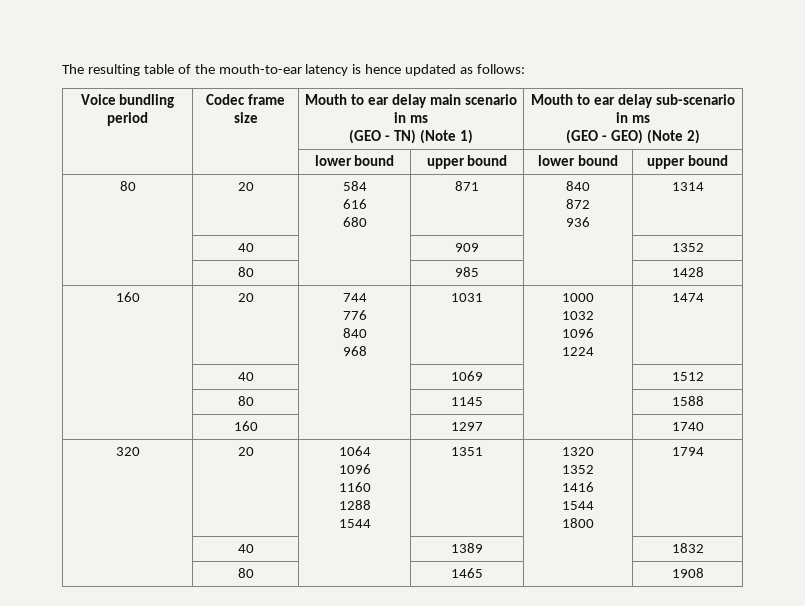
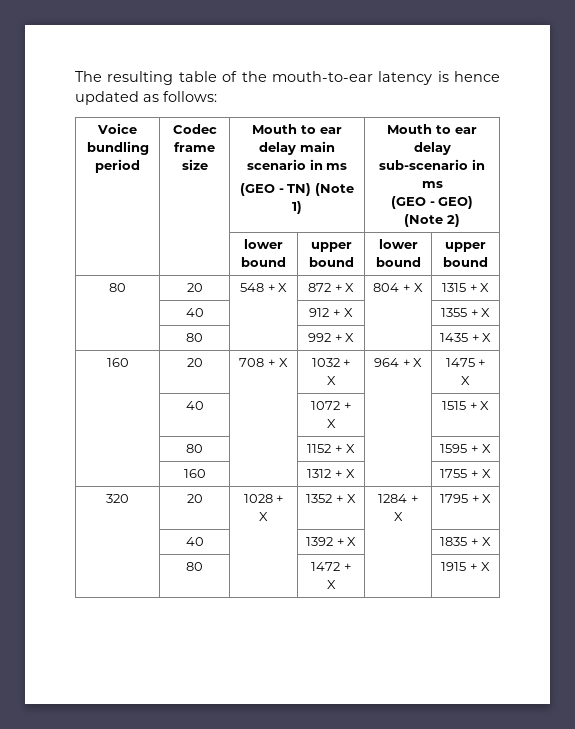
- 80 | 20 | 584
- 616
- 680 | 871 | 840
- 872
- 936 | 1314
- | 40 | | 909 | | 1352
- | 80 | | 985 | | 1428
- 160 | 20 | 744
- 776
- 840
- 968 | 1031 | 1000
- 1032
- 1096
- 1224 | 1474
- | 40 | | 1069 | | 1512
- | 80 | | 1145 | | 1588
- | 160 | | 1297 | | 1740
- 320 | 20 | 1064
- 1096
- 1160
- 1288
- 1544 | 1351 | 1320
- 1352
- 1416
- 1544
- 1800 | 1794
- | 40 | | 1389 | | 1832
- | 80 | | 1465 | | 1908
+ 80 | 20 | 548 + X | 872 + X | 804 + X | 1315 + X
+ | 40 | | 912 + X | | 1355 + X
+ | 80 | | 992 + X | | 1435 + X
+ 160 | 20 | 708 + X | 1032 + X | 964 + X | 1475 + X
+ | 40 | | 1072 + X | | 1515 + X
+ | 80 | | 1152 + X | | 1595 + X
+ | 160 | | 1312 + X | | 1755 + X
+ 320 | 20 | 1028 + X | 1352 + X | 1284 + X | 1795 + X
+ | 40 | | 1392 + X | | 1835 + X
+ | 80 | | 1472 + X | | 1915 + X

